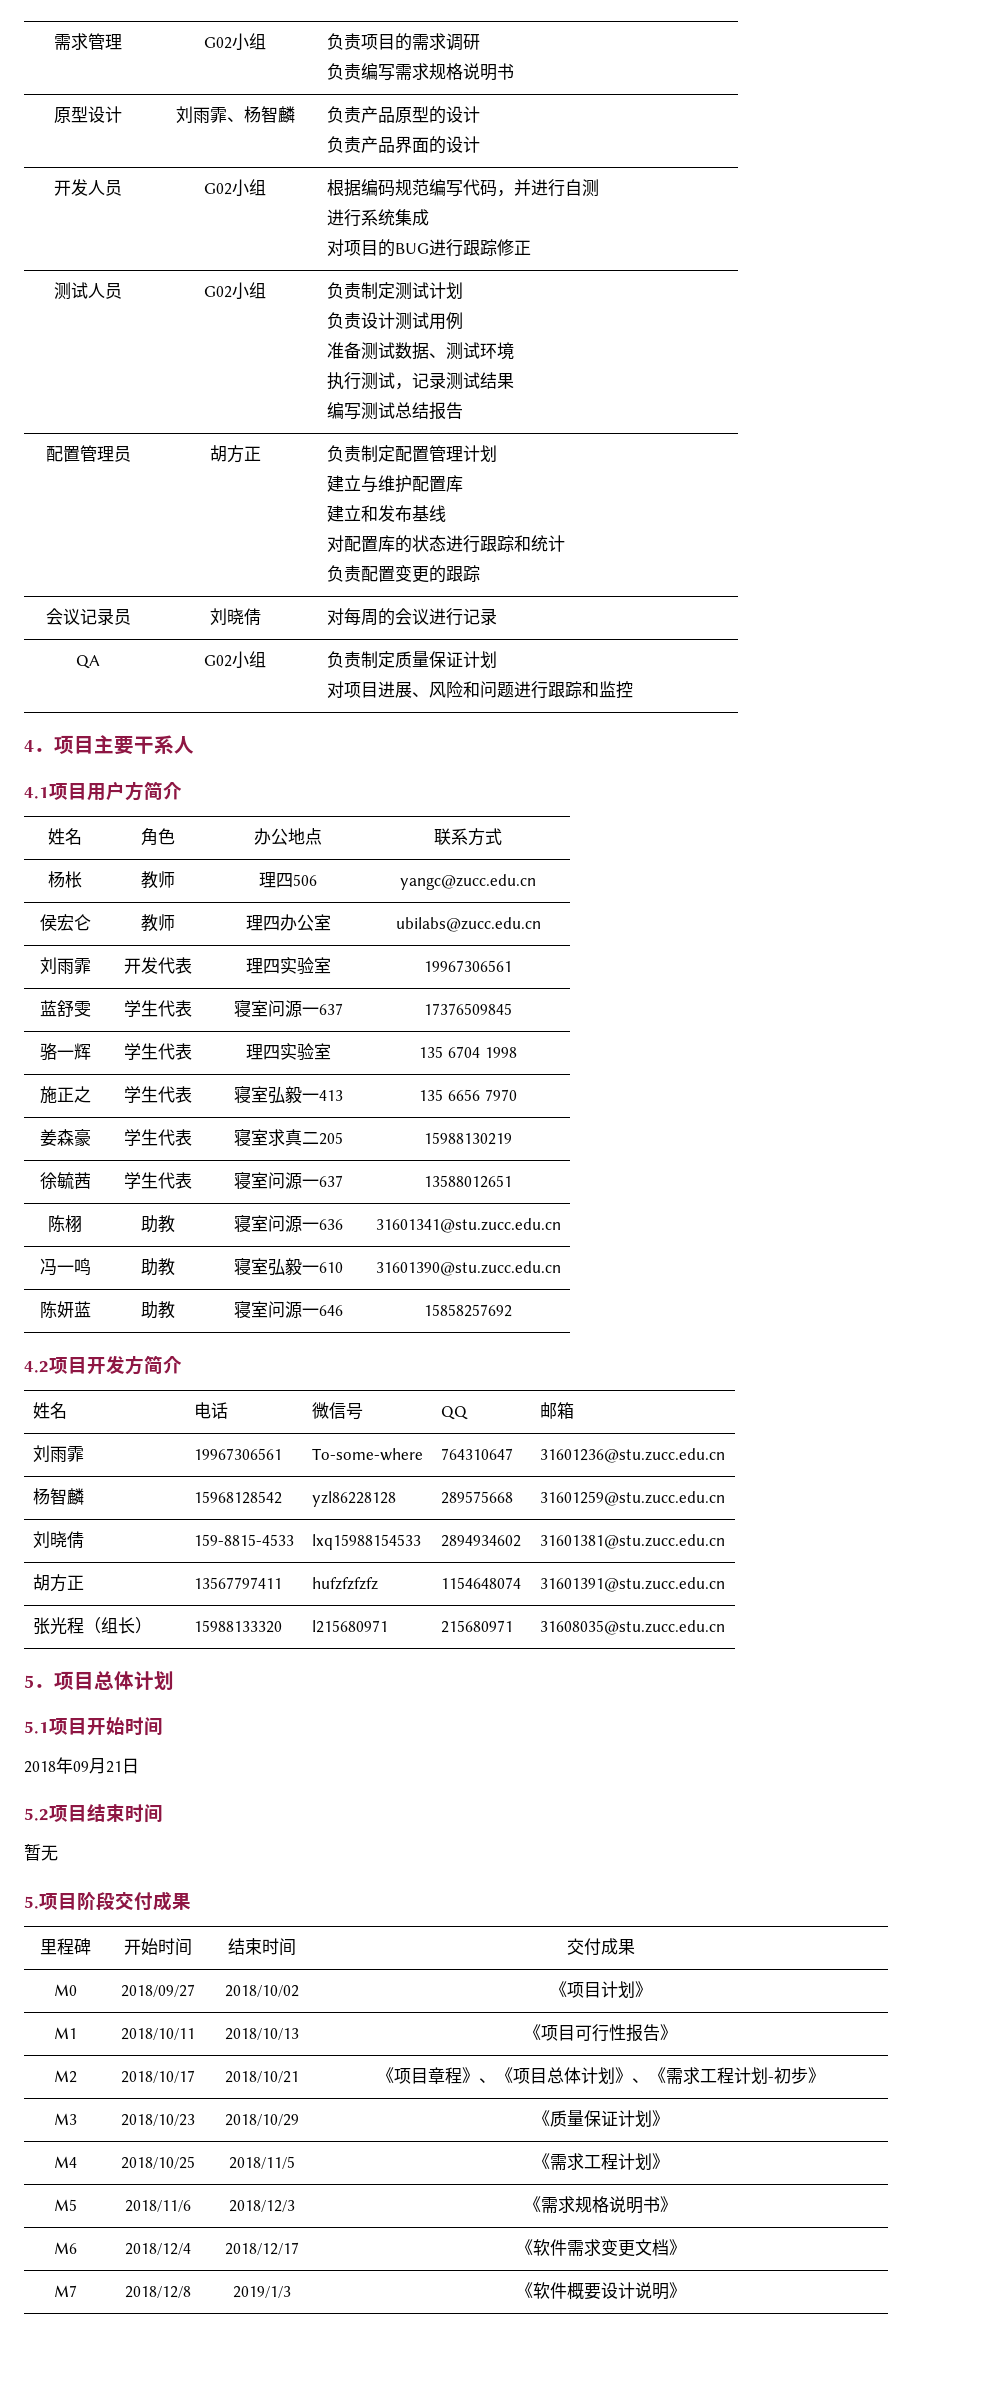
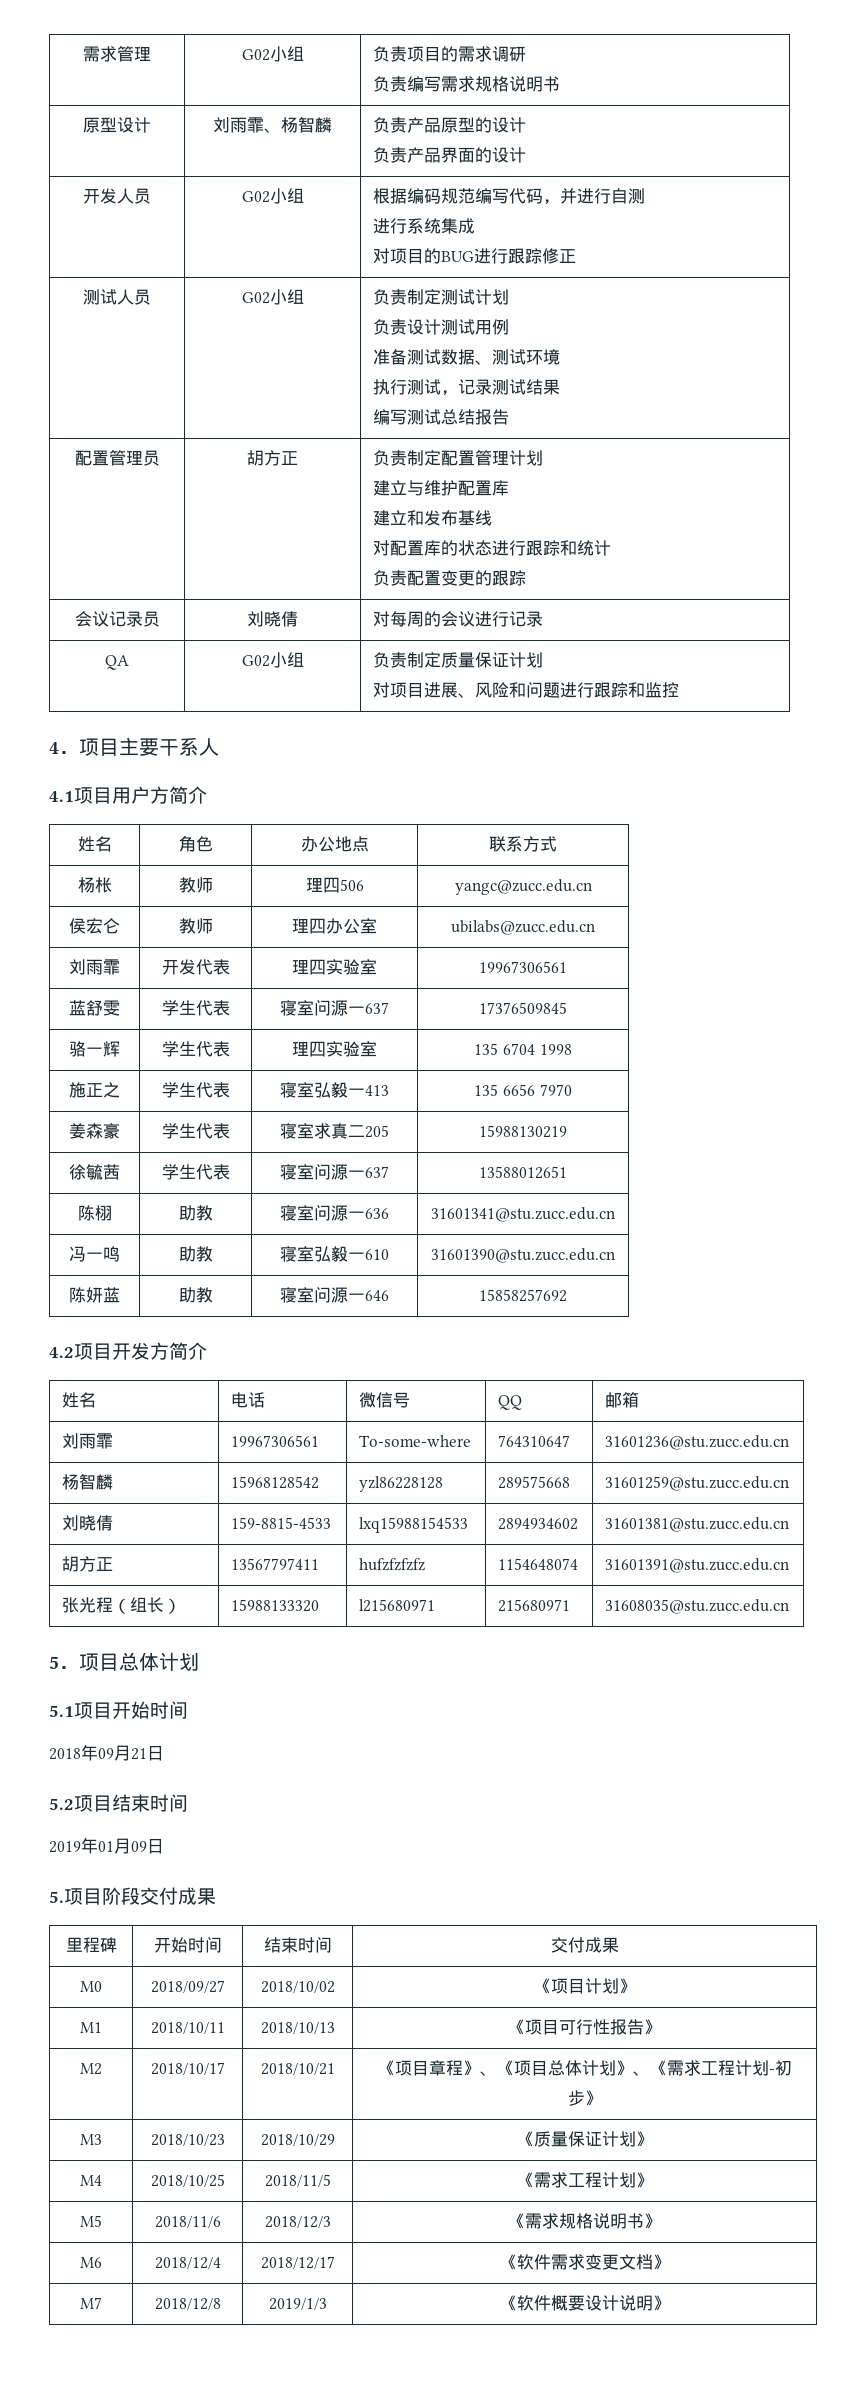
- 暂无
+ 2019年01月09日

